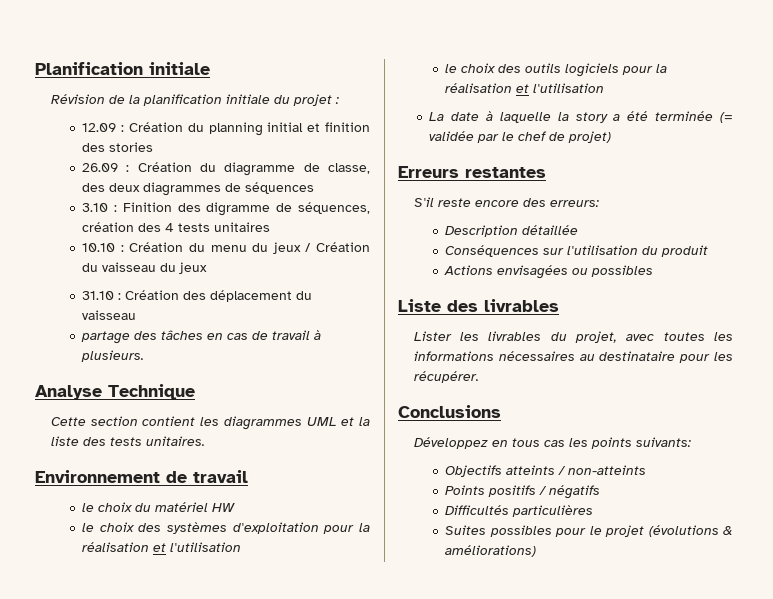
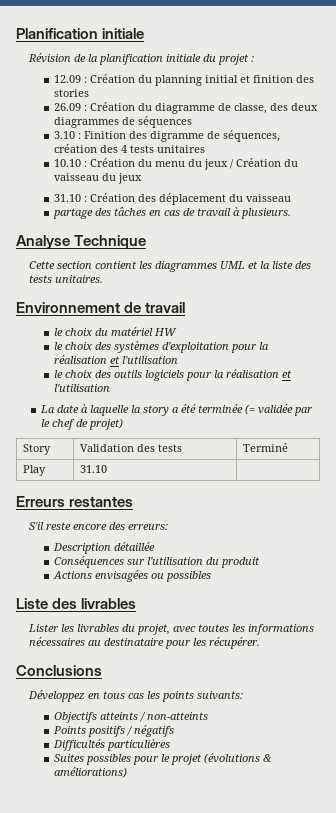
+ Story | Validation des tests | Terminé
+ Play | 31.10 |

